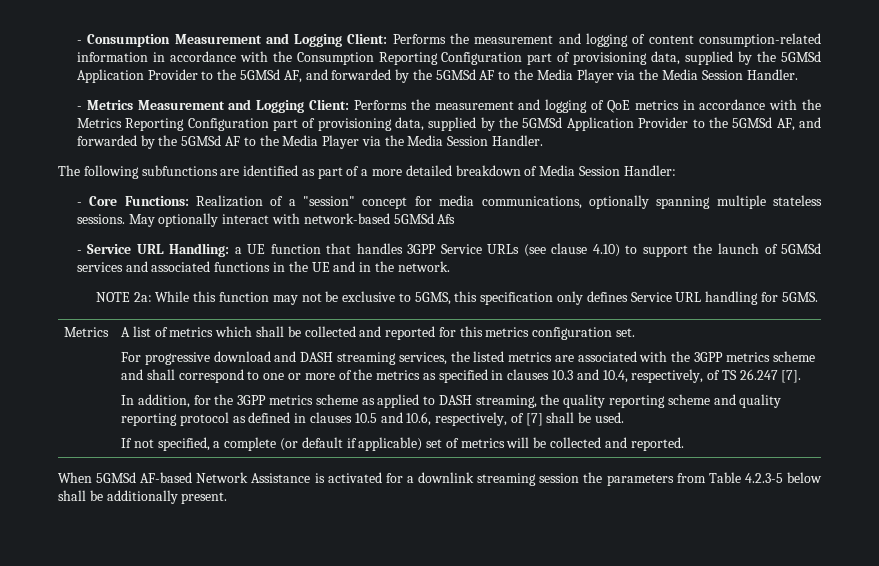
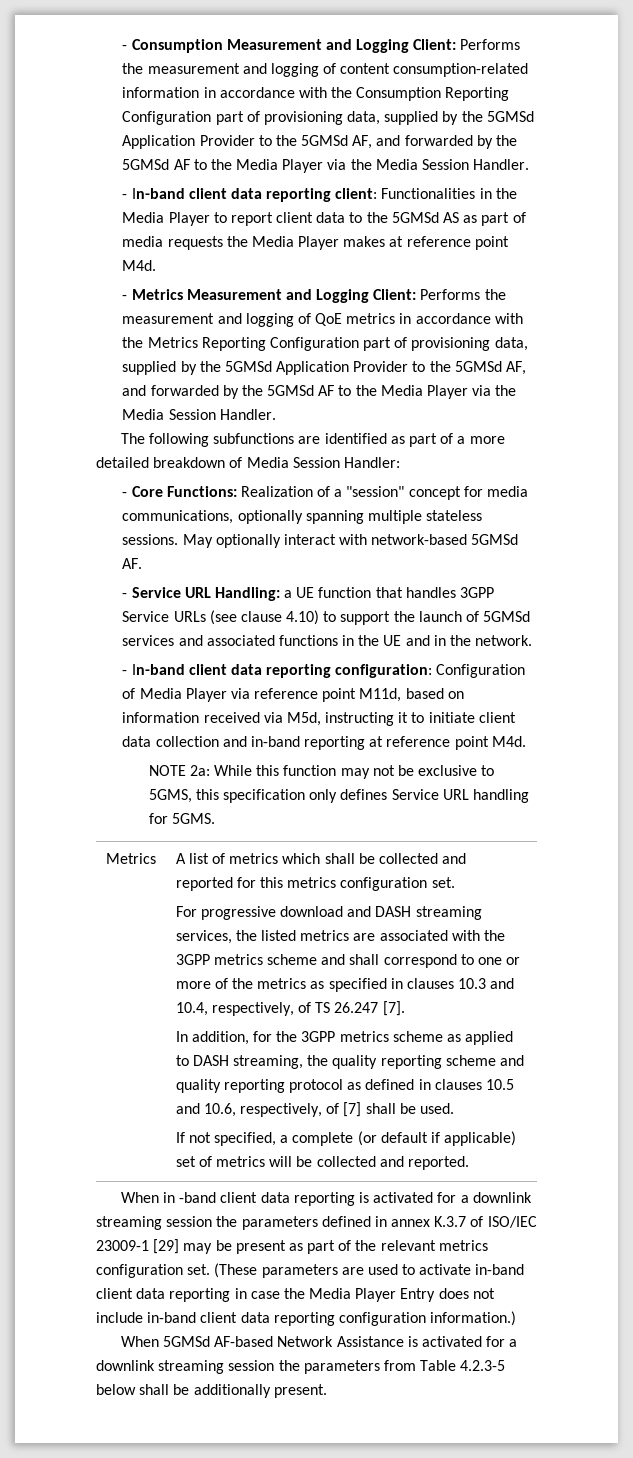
+ - In-band client data reporting client: Functionalities in the Media Player to report client data to the 5GMSd AS as part of media requests the Media Player makes at reference point M4d.
- May optionally interact with network-based 5GMSd Afs
+ May optionally interact with network-based 5GMSd AF.
+ - In-band client data reporting configuration: Configuration of Media Player via reference point M11d, based on information received via M5d, instructing it to initiate client data collection and in-band reporting at reference point M4d.
+ When in -band client data reporting is activated for a downlink streaming session the parameters defined in annex K.3.7 of ISO/IEC 23009-1 [29] may be present as part of the relevant metrics configuration set. (These parameters are used to activate in-band client data reporting in case the Media Player Entry does not include in-band client data reporting configuration information.)

